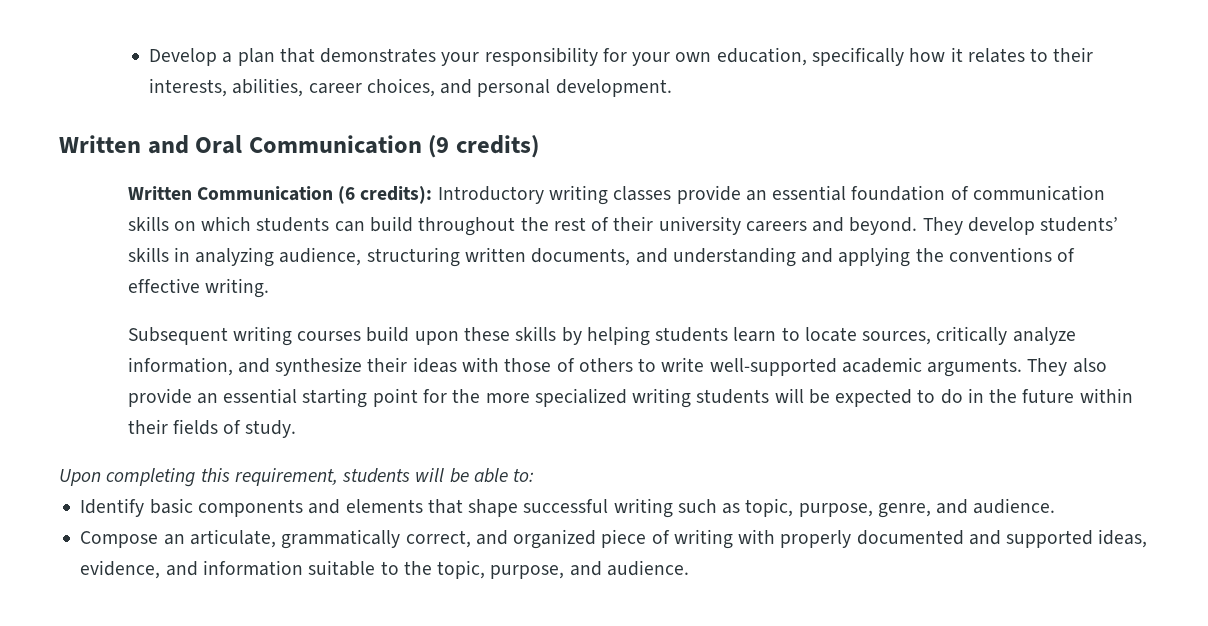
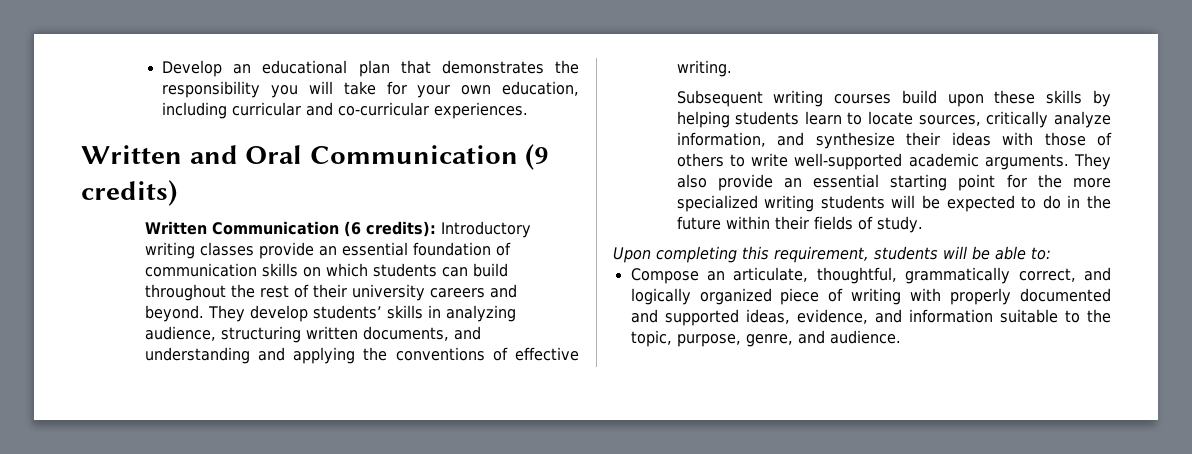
- Develop a plan that demonstrates your responsibility for your own education, specifically how it relates to their interests, abilities, career choices, and personal development.
+ Develop an educational plan that demonstrates the responsibility you will take for your own education, including curricular and co-curricular experiences.
- Identify basic components and elements that shape successful writing such as topic, purpose, genre, and audience.
- Compose an articulate, grammatically correct, and organized piece of writing with properly documented and supported ideas, evidence, and information suitable to the topic, purpose, and audience.
+ Compose an articulate, thoughtful, grammatically correct, and logically organized piece of writing with properly documented and supported ideas, evidence, and information suitable to the topic, purpose, genre, and audience.

